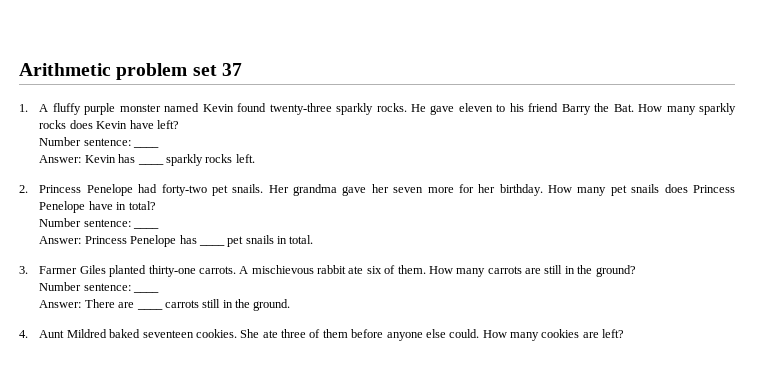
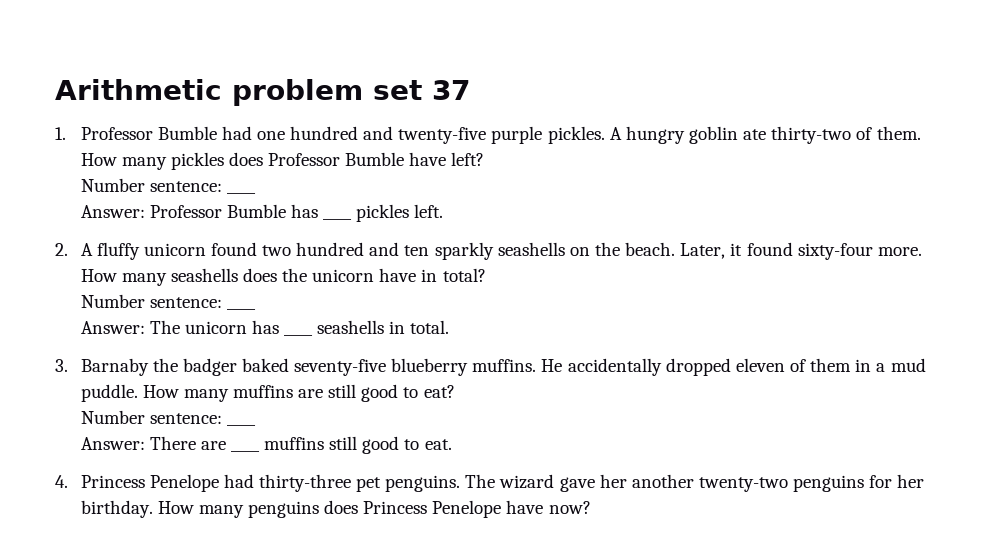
- 1. A fluffy purple monster named Kevin found twenty-three sparkly rocks. He gave eleven to his friend Barry the Bat. How many sparkly rocks does Kevin have left?
+ 1. Professor Bumble had one hundred and twenty-five purple pickles. A hungry goblin ate thirty-two of them. How many pickles does Professor Bumble have left?
- Answer: Kevin has ____ sparkly rocks left.
- 2. Princess Penelope had forty-two pet snails. Her grandma gave her seven more for her birthday. How many pet snails does Princess Penelope have in total?
+ Answer: Professor Bumble has ____ pickles left.
+ 2. A fluffy unicorn found two hundred and ten sparkly seashells on the beach. Later, it found sixty-four more. How many seashells does the unicorn have in total?
- Answer: Princess Penelope has ____ pet snails in total.
- 3. Farmer Giles planted thirty-one carrots. A mischievous rabbit ate six of them. How many carrots are still in the ground?
+ Answer: The unicorn has ____ seashells in total.
+ 3. Barnaby the badger baked seventy-five blueberry muffins. He accidentally dropped eleven of them in a mud puddle. How many muffins are still good to eat?
- Answer: There are ____ carrots still in the ground.
- 4. Aunt Mildred baked seventeen cookies. She ate three of them before anyone else could. How many cookies are left?
+ Answer: There are ____ muffins still good to eat.
+ 4. Princess Penelope had thirty-three pet penguins. The wizard gave her another twenty-two penguins for her birthday. How many penguins does Princess Penelope have now?

